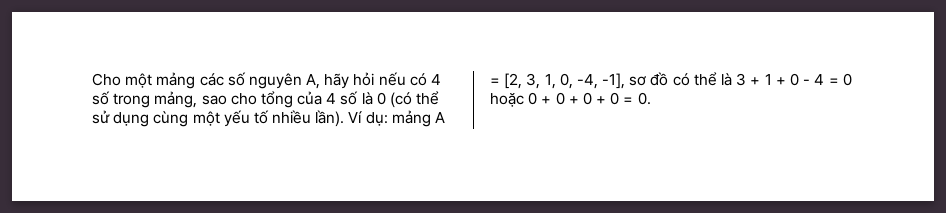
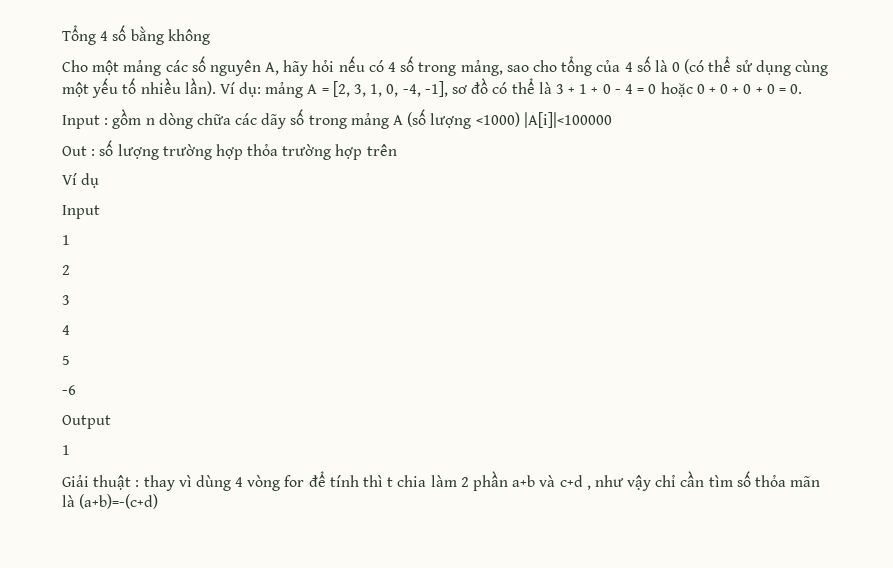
+ Tổng 4 số bằng không
+ Input : gồm n dòng chữa các dãy số trong mảng A (số lượng <1000) |A[i]|<100000
+ Out : số lượng trường hợp thỏa trường hợp trên
+ Ví dụ
+ Input
+ 1
+ 2
+ 3
+ 4
+ 5
+ -6
+ Output
+ 1
+ Giải thuật : thay vì dùng 4 vòng for để tính thì t chia làm 2 phần a+b và c+d , như vậy chỉ cần tìm số thỏa mãn là (a+b)=-(c+d)

